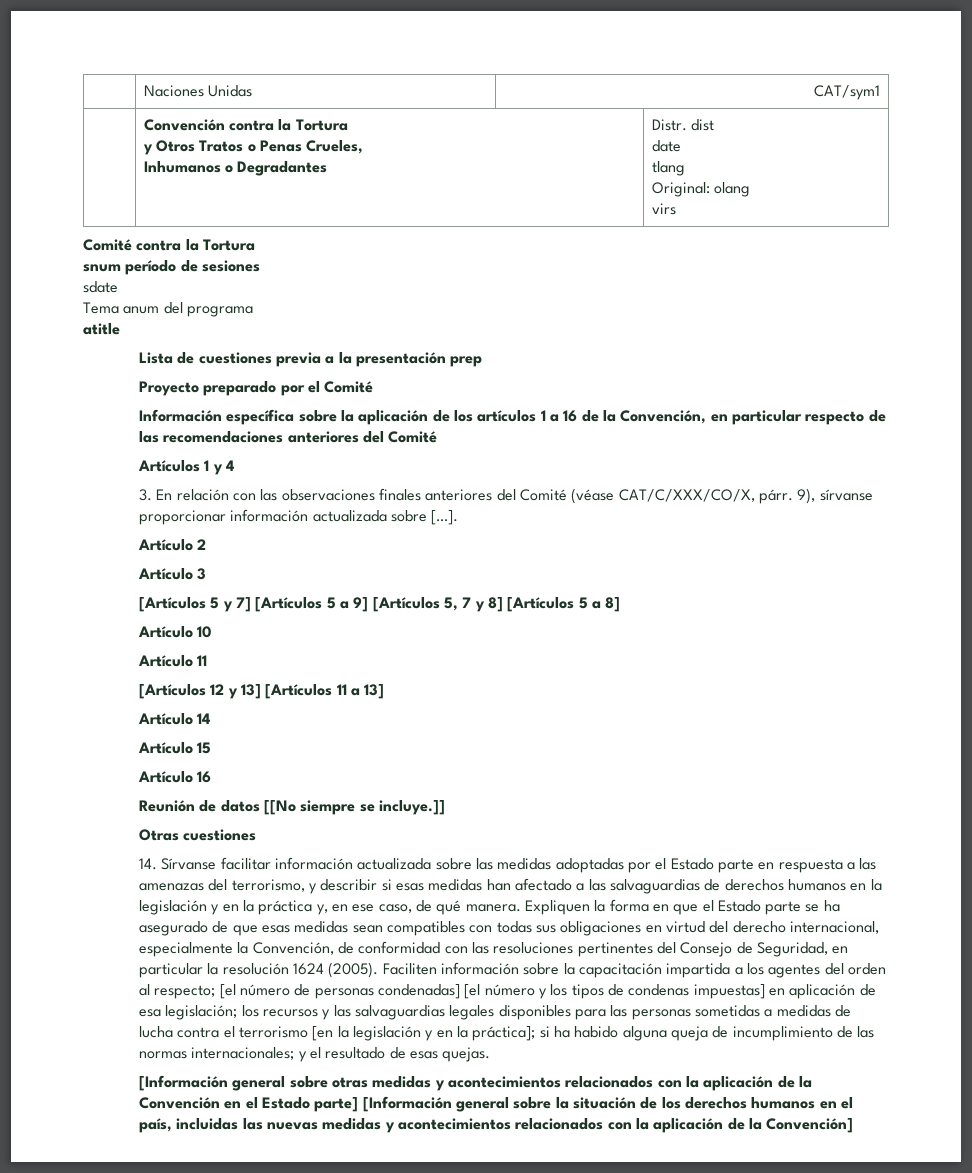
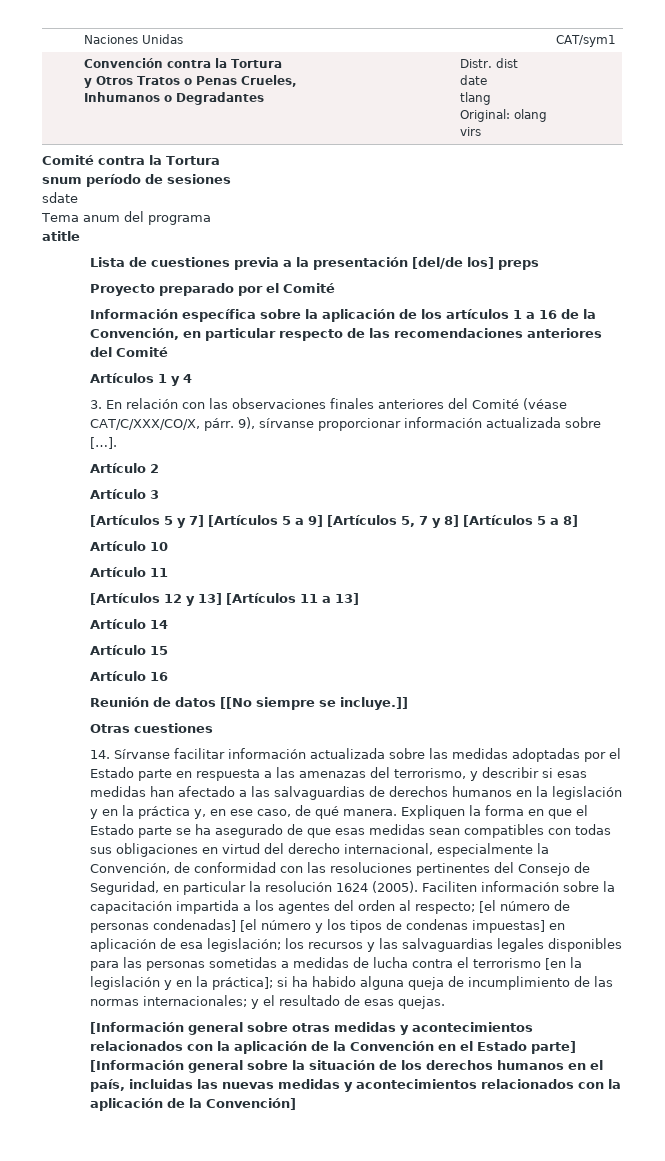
- Lista de cuestiones previa a la presentación prep
+ Lista de cuestiones previa a la presentación [del/de los] preps

